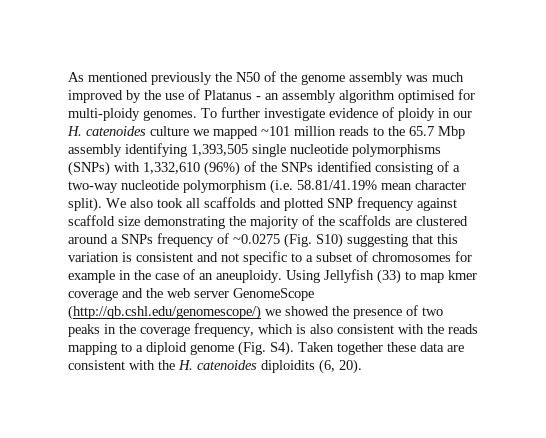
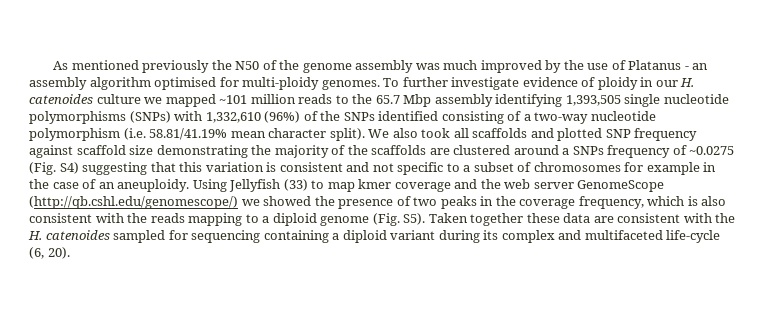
- We also took all scaffolds and plotted SNP frequency against scaffold size demonstrating the majority of the scaffolds are clustered around a SNPs frequency of ~0.0275 (Fig. S10) suggesting that this variation is consistent and not specific to a subset of chromosomes for example in the case of an aneuploidy.
+ We also took all scaffolds and plotted SNP frequency against scaffold size demonstrating the majority of the scaffolds are clustered around a SNPs frequency of ~0.0275 (Fig. S4) suggesting that this variation is consistent and not specific to a subset of chromosomes for example in the case of an aneuploidy.
- Using Jellyfish (33) to map kmer coverage and the web server GenomeScope (http://qb.cshl.edu/genomescope/) we showed the presence of two peaks in the coverage frequency, which is also consistent with the reads mapping to a diploid genome (Fig. S4). Taken together these data are consistent with the H. catenoides diploidits (6, 20).
+ Using Jellyfish (33) to map kmer coverage and the web server GenomeScope (http://qb.cshl.edu/genomescope/) we showed the presence of two peaks in the coverage frequency, which is also consistent with the reads mapping to a diploid genome (Fig. S5). Taken together these data are consistent with the H. catenoides sampled for sequencing containing a diploid variant during its complex and multifaceted life-cycle (6, 20).

